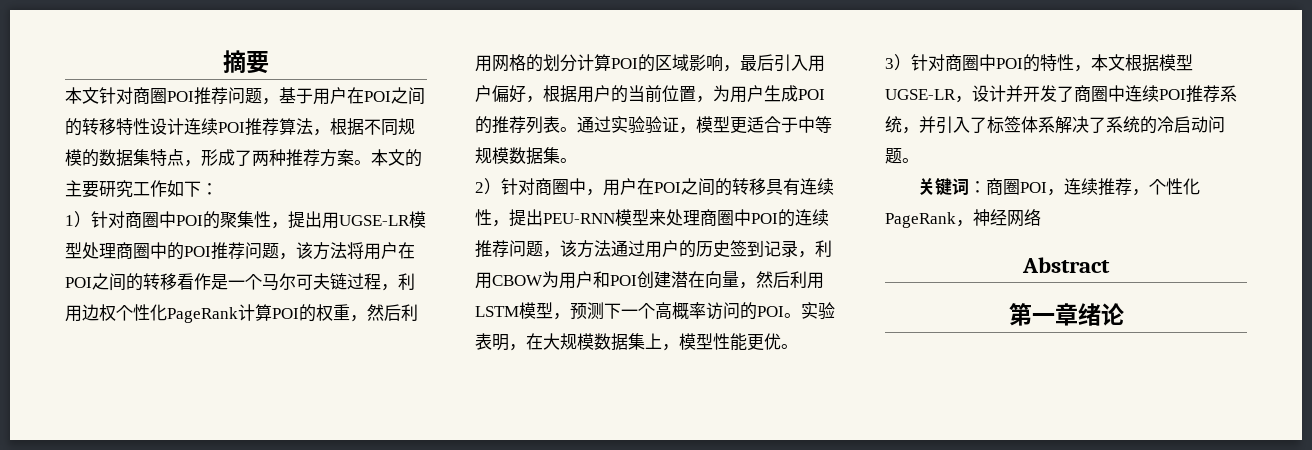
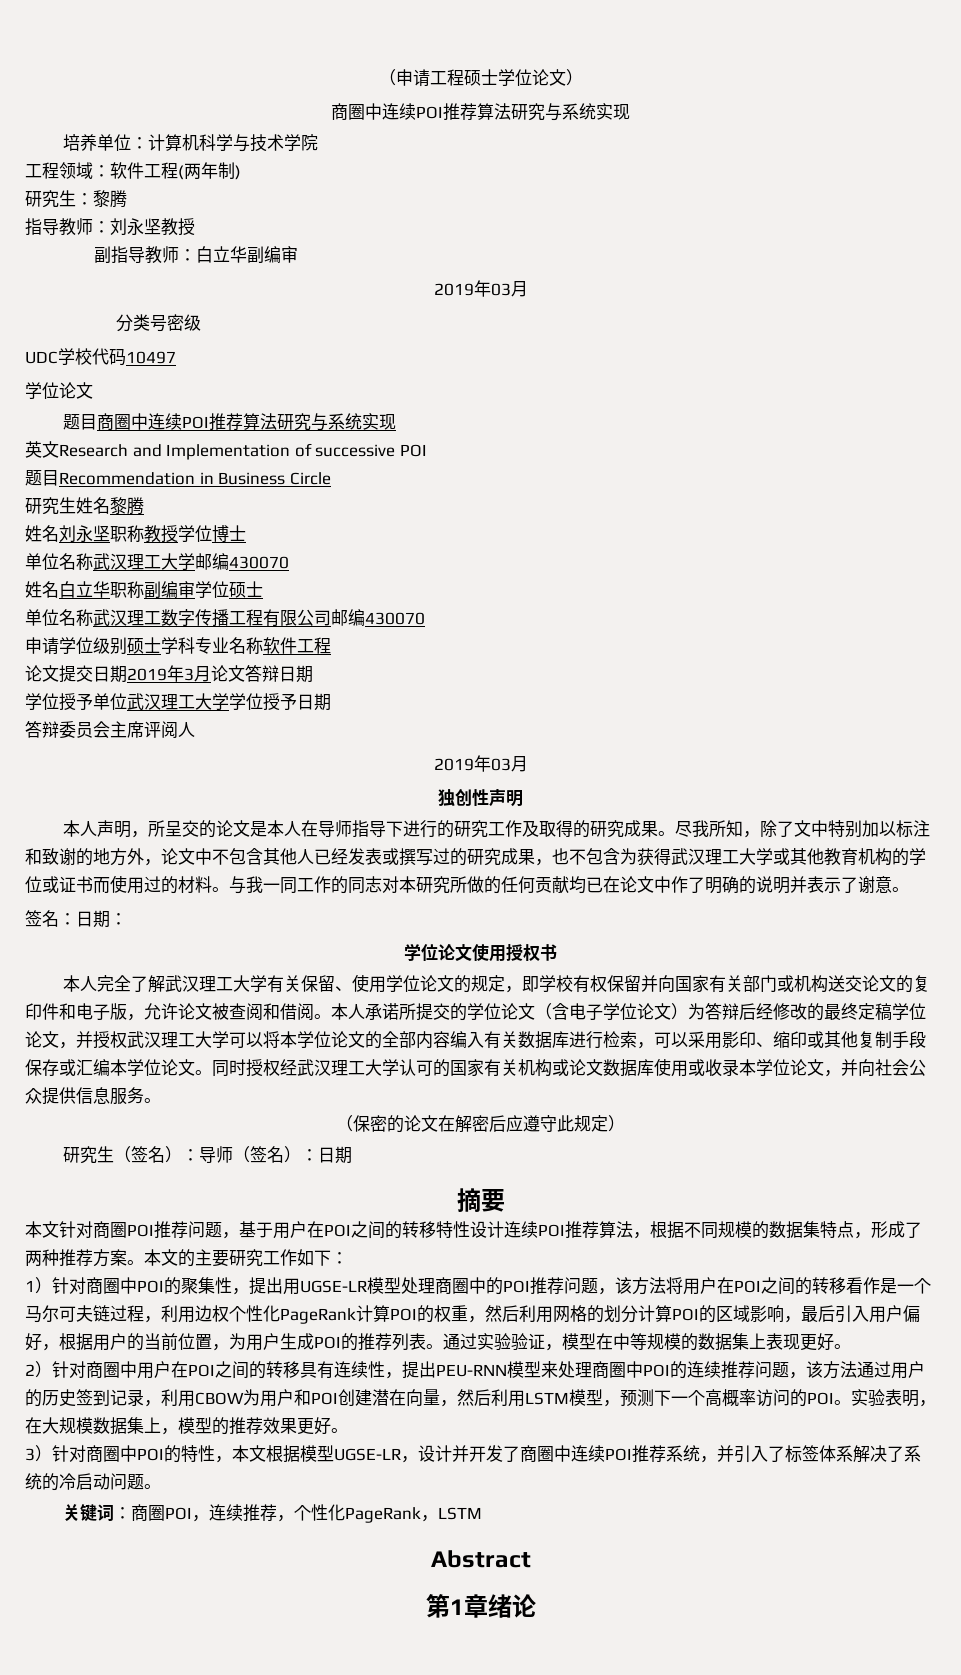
+ （申请工程硕士学位论文）
+ 商圈中连续POI推荐算法研究与系统实现
+ 培养单位：计算机科学与技术学院
+ 工程领域：软件工程(两年制)
+ 研究生：黎腾
+ 指导教师：刘永坚教授
+ 副指导教师：白立华副编审
+ 2019年03月
+ 分类号密级
+ UDC学校代码10497
+ 学位论文
+ 题目商圈中连续POI推荐算法研究与系统实现
+ 英文Research and Implementation of successive POI
+ 题目Recommendation in Business Circle
+ 研究生姓名黎腾
+ 姓名刘永坚职称教授学位博士
+ 单位名称武汉理工大学邮编430070
+ 姓名白立华职称副编审学位硕士
+ 单位名称武汉理工数字传播工程有限公司邮编430070
+ 申请学位级别硕士学科专业名称软件工程
+ 论文提交日期2019年3月论文答辩日期
+ 学位授予单位武汉理工大学学位授予日期
+ 答辩委员会主席评阅人
+ 2019年03月
+ 独创性声明
+ 本人声明，所呈交的论文是本人在导师指导下进行的研究工作及取得的研究成果。尽我所知，除了文中特别加以标注和致谢的地方外，论文中不包含其他人已经发表或撰写过的研究成果，也不包含为获得武汉理工大学或其他教育机构的学位或证书而使用过的材料。与我一同工作的同志对本研究所做的任何贡献均已在论文中作了明确的说明并表示了谢意。
+ 签名：日期：
+ 学位论文使用授权书
+ 本人完全了解武汉理工大学有关保留、使用学位论文的规定，即学校有权保留并向国家有关部门或机构送交论文的复印件和电子版，允许论文被查阅和借阅。本人承诺所提交的学位论文（含电子学位论文）为答辩后经修改的最终定稿学位论文，并授权武汉理工大学可以将本学位论文的全部内容编入有关数据库进行检索，可以采用影印、缩印或其他复制手段保存或汇编本学位论文。同时授权经武汉理工大学认可的国家有关机构或论文数据库使用或收录本学位论文，并向社会公众提供信息服务。
+ （保密的论文在解密后应遵守此规定）
+ 研究生（签名）：导师（签名）：日期
- 通过实验验证，模型更适合于中等规模数据集。
+ 通过实验验证，模型在中等规模的数据集上表现更好。
- 2）针对商圈中，用户在POI之间的转移具有连续性，提出PEU-RNN模型来处理商圈中POI的连续推荐问题，该方法通过用户的历史签到记录，利用CBOW为用户和POI创建潜在向量，然后利用LSTM模型，预测下一个高概率访问的POI。
+ 2）针对商圈中用户在POI之间的转移具有连续性，提出PEU-RNN模型来处理商圈中POI的连续推荐问题，该方法通过用户的历史签到记录，利用CBOW为用户和POI创建潜在向量，然后利用LSTM模型，预测下一个高概率访问的POI。
- 实验表明，在大规模数据集上，模型性能更优。
+ 实验表明，在大规模数据集上，模型的推荐效果更好。
- 关键词：商圈POI，连续推荐，个性化PageRank，神经网络
+ 关键词：商圈POI，连续推荐，个性化PageRank，LSTM
- 第一章绪论
+ 第1章绪论

